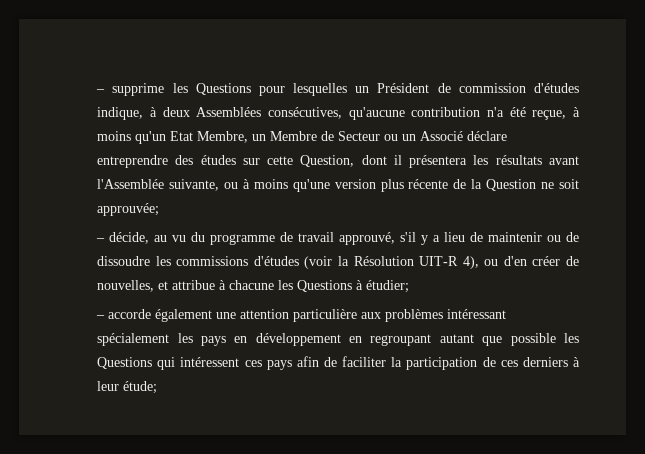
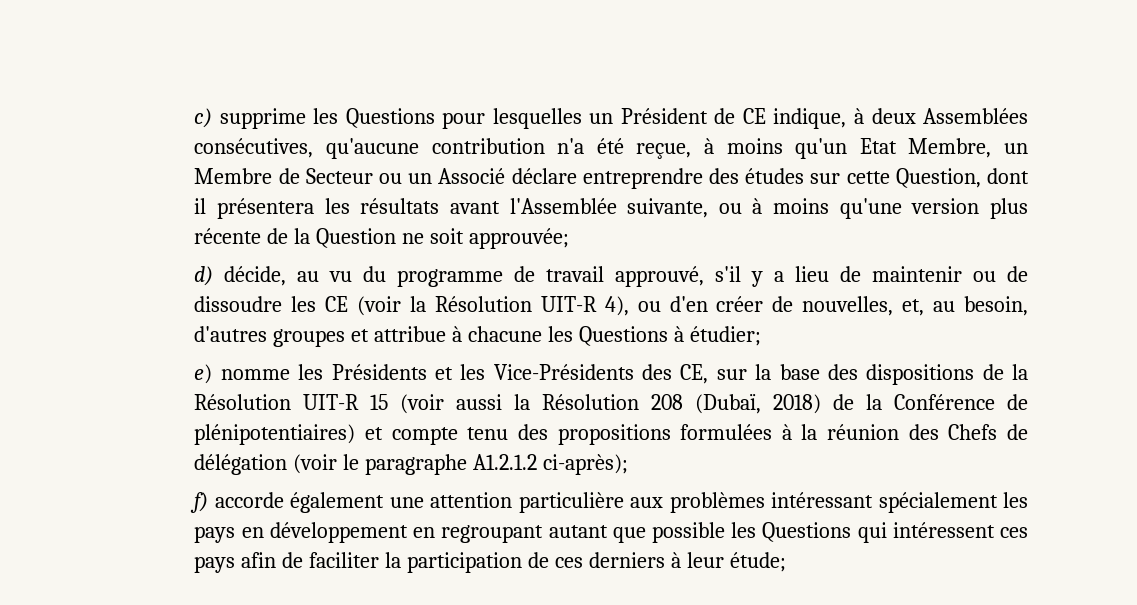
- – supprime les Questions pour lesquelles un Président de commission d'études indique, à deux Assemblées consécutives, qu'aucune contribution n'a été reçue, à moins qu'un Etat Membre, un Membre de Secteur ou un Associé déclare entreprendre des études sur cette Question, dont il présentera les résultats avant l'Assemblée suivante, ou à moins qu'une version plus récente de la Question ne soit approuvée;
+ c) supprime les Questions pour lesquelles un Président de CE indique, à deux Assemblées consécutives, qu'aucune contribution n'a été reçue, à moins qu'un Etat Membre, un Membre de Secteur ou un Associé déclare entreprendre des études sur cette Question, dont il présentera les résultats avant l'Assemblée suivante, ou à moins qu'une version plus récente de la Question ne soit approuvée;
- – décide, au vu du programme de travail approuvé, s'il y a lieu de maintenir ou de dissoudre les commissions d'études (voir la Résolution UIT-R 4), ou d'en créer de nouvelles, et attribue à chacune les Questions à étudier;
+ d) décide, au vu du programme de travail approuvé, s'il y a lieu de maintenir ou de dissoudre les CE (voir la Résolution UIT-R 4), ou d'en créer de nouvelles, et, au besoin, d'autres groupes et attribue à chacune les Questions à étudier;
- – accorde également une attention particulière aux problèmes intéressant spécialement les pays en développement en regroupant autant que possible les Questions qui intéressent ces pays afin de faciliter la participation de ces derniers à leur étude;
+ e) nomme les Présidents et les Vice-Présidents des CE, sur la base des dispositions de la Résolution UIT-R 15 (voir aussi la Résolution 208 (Dubaï, 2018) de la Conférence de plénipotentiaires) et compte tenu des propositions formulées à la réunion des Chefs de délégation (voir le paragraphe A1.2.1.2 ci-après);
+ f) accorde également une attention particulière aux problèmes intéressant spécialement les pays en développement en regroupant autant que possible les Questions qui intéressent ces pays afin de faciliter la participation de ces derniers à leur étude;

